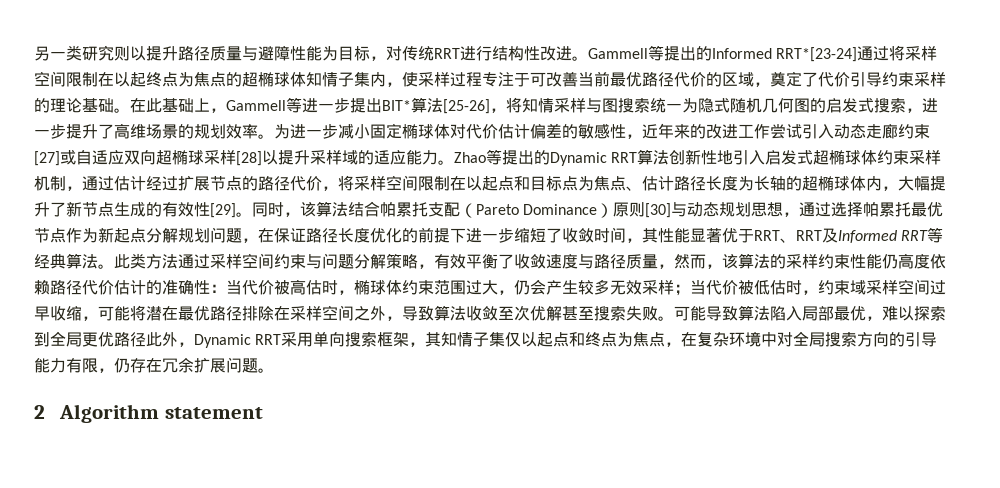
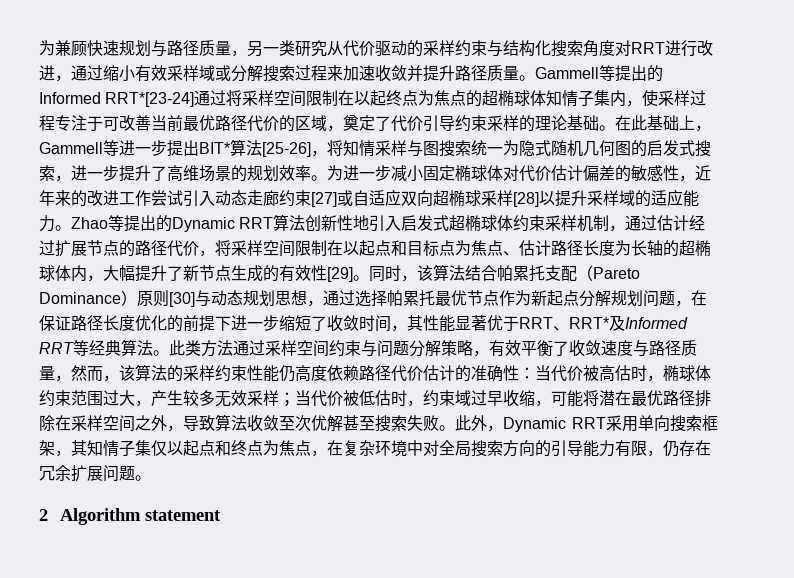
- 另一类研究则以提升路径质量与避障性能为目标，对传统RRT进行结构性改进。
+ 为兼顾快速规划与路径质量，另一类研究从代价驱动的采样约束与结构化搜索角度对RRT进行改进，通过缩小有效采样域或分解搜索过程来加速收敛并提升路径质量。
- 同时，该算法结合帕累托支配（Pareto Dominance）原则[30]与动态规划思想，通过选择帕累托最优节点作为新起点分解规划问题，在保证路径长度优化的前提下进一步缩短了收敛时间，其性能显著优于RRT、RRT及Informed RRT等经典算法。
+ 同时，该算法结合帕累托支配（Pareto Dominance）原则[30]与动态规划思想，通过选择帕累托最优节点作为新起点分解规划问题，在保证路径长度优化的前提下进一步缩短了收敛时间，其性能显著优于RRT、RRT*及Informed RRT等经典算法。
- 当代价被高估时，椭球体约束范围过大，仍会产生较多无效采样；
+ 当代价被高估时，椭球体约束范围过大，产生较多无效采样；
- 当代价被低估时，约束域采样空间过早收缩，可能将潜在最优路径排除在采样空间之外，导致算法收敛至次优解甚至搜索失败。
+ 当代价被低估时，约束域过早收缩，可能将潜在最优路径排除在采样空间之外，导致算法收敛至次优解甚至搜索失败。
- 可能导致算法陷入局部最优，难以探索到全局更优路径此外，Dynamic RRT采用单向搜索框架，其知情子集仅以起点和终点为焦点，在复杂环境中对全局搜索方向的引导能力有限，仍存在冗余扩展问题。
+ 此外，Dynamic RRT采用单向搜索框架，其知情子集仅以起点和终点为焦点，在复杂环境中对全局搜索方向的引导能力有限，仍存在冗余扩展问题。

